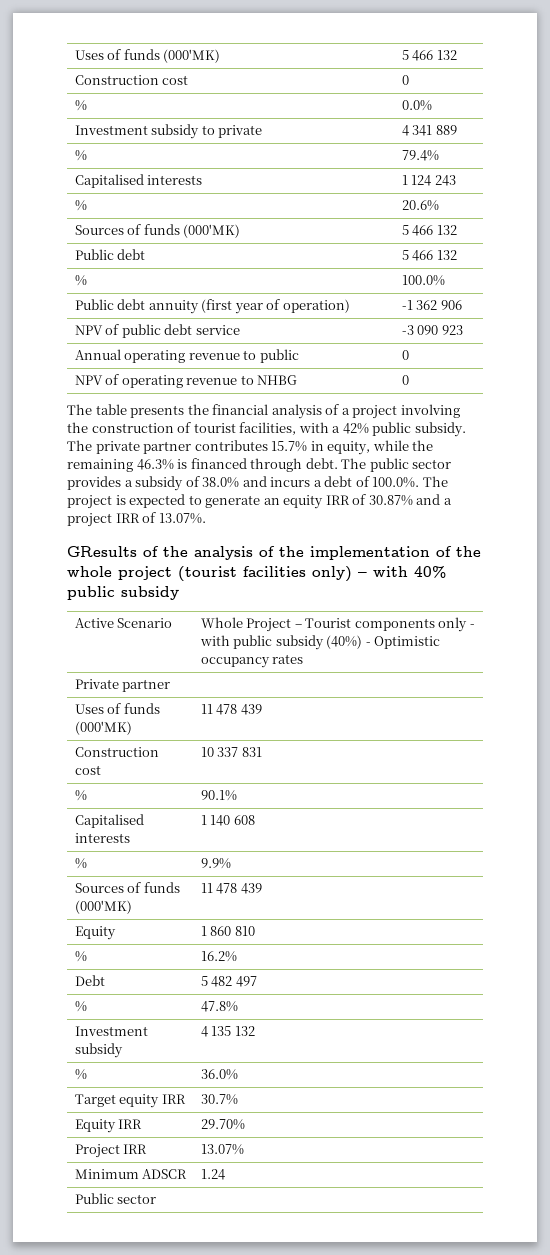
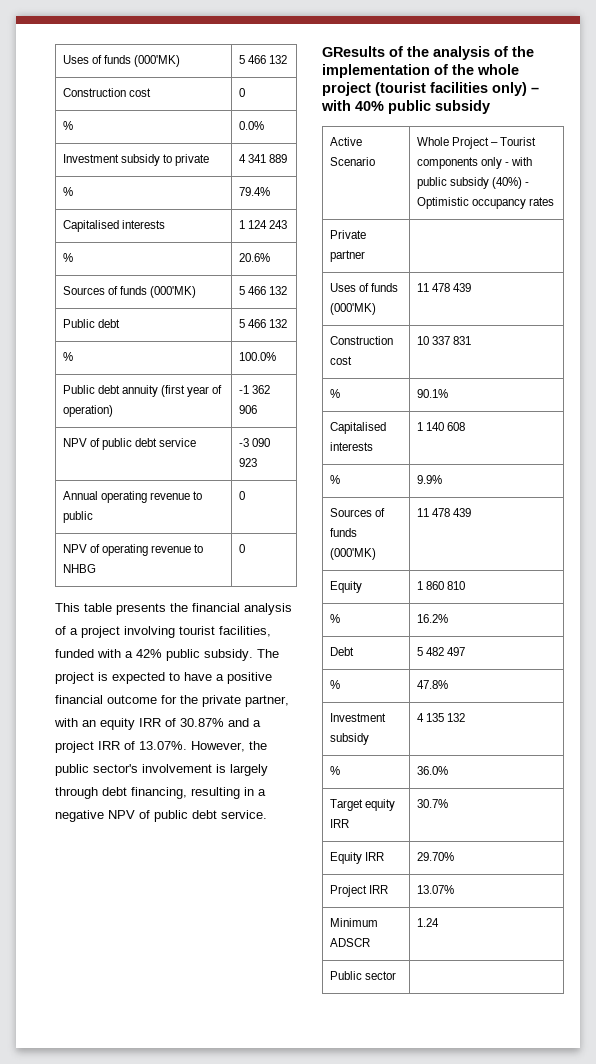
- The table presents the financial analysis of a project involving the construction of tourist facilities, with a 42% public subsidy.
+ This table presents the financial analysis of a project involving tourist facilities, funded with a 42% public subsidy.
- The private partner contributes 15.7% in equity, while the remaining 46.3% is financed through debt. The public sector provides a subsidy of 38.0% and incurs a debt of 100.0%. The project is expected to generate an equity IRR of 30.87% and a project IRR of 13.07%.
+ The project is expected to have a positive financial outcome for the private partner, with an equity IRR of 30.87% and a project IRR of 13.07%. However, the public sector's involvement is largely through debt financing, resulting in a negative NPV of public debt service.

